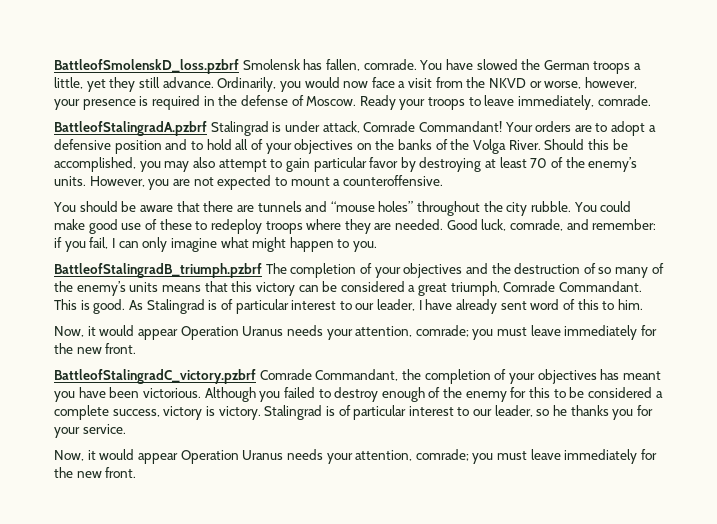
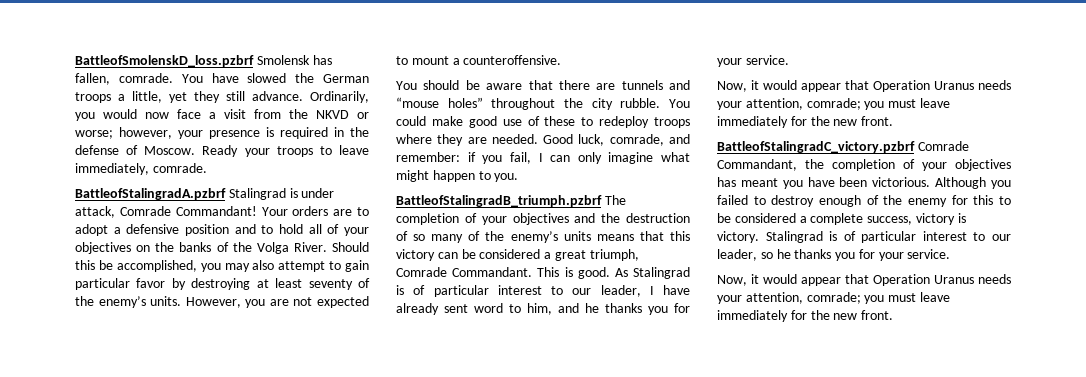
- Ordinarily, you would now face a visit from the NKVD or worse, however, your presence is required in the defense of Moscow.
+ Ordinarily, you would now face a visit from the NKVD or worse; however, your presence is required in the defense of Moscow.
- Should this be accomplished, you may also attempt to gain particular favor by destroying at least 70 of the enemy’s units.
+ Should this be accomplished, you may also attempt to gain particular favor by destroying at least seventy of the enemy’s units.
- As Stalingrad is of particular interest to our leader, I have already sent word of this to him.
- Now, it would appear Operation Uranus needs your attention, comrade; you must leave immediately for the new front.
+ As Stalingrad is of particular interest to our leader, I have already sent word to him, and he thanks you for your service.
+ Now, it would appear that Operation Uranus needs your attention, comrade; you must leave immediately for the new front.
  Stalingrad is of particular interest to our leader, so he thanks you for your service.
- Now, it would appear Operation Uranus needs your attention, comrade; you must leave immediately for the new front.
+ Now, it would appear that Operation Uranus needs your attention, comrade; you must leave immediately for the new front.

